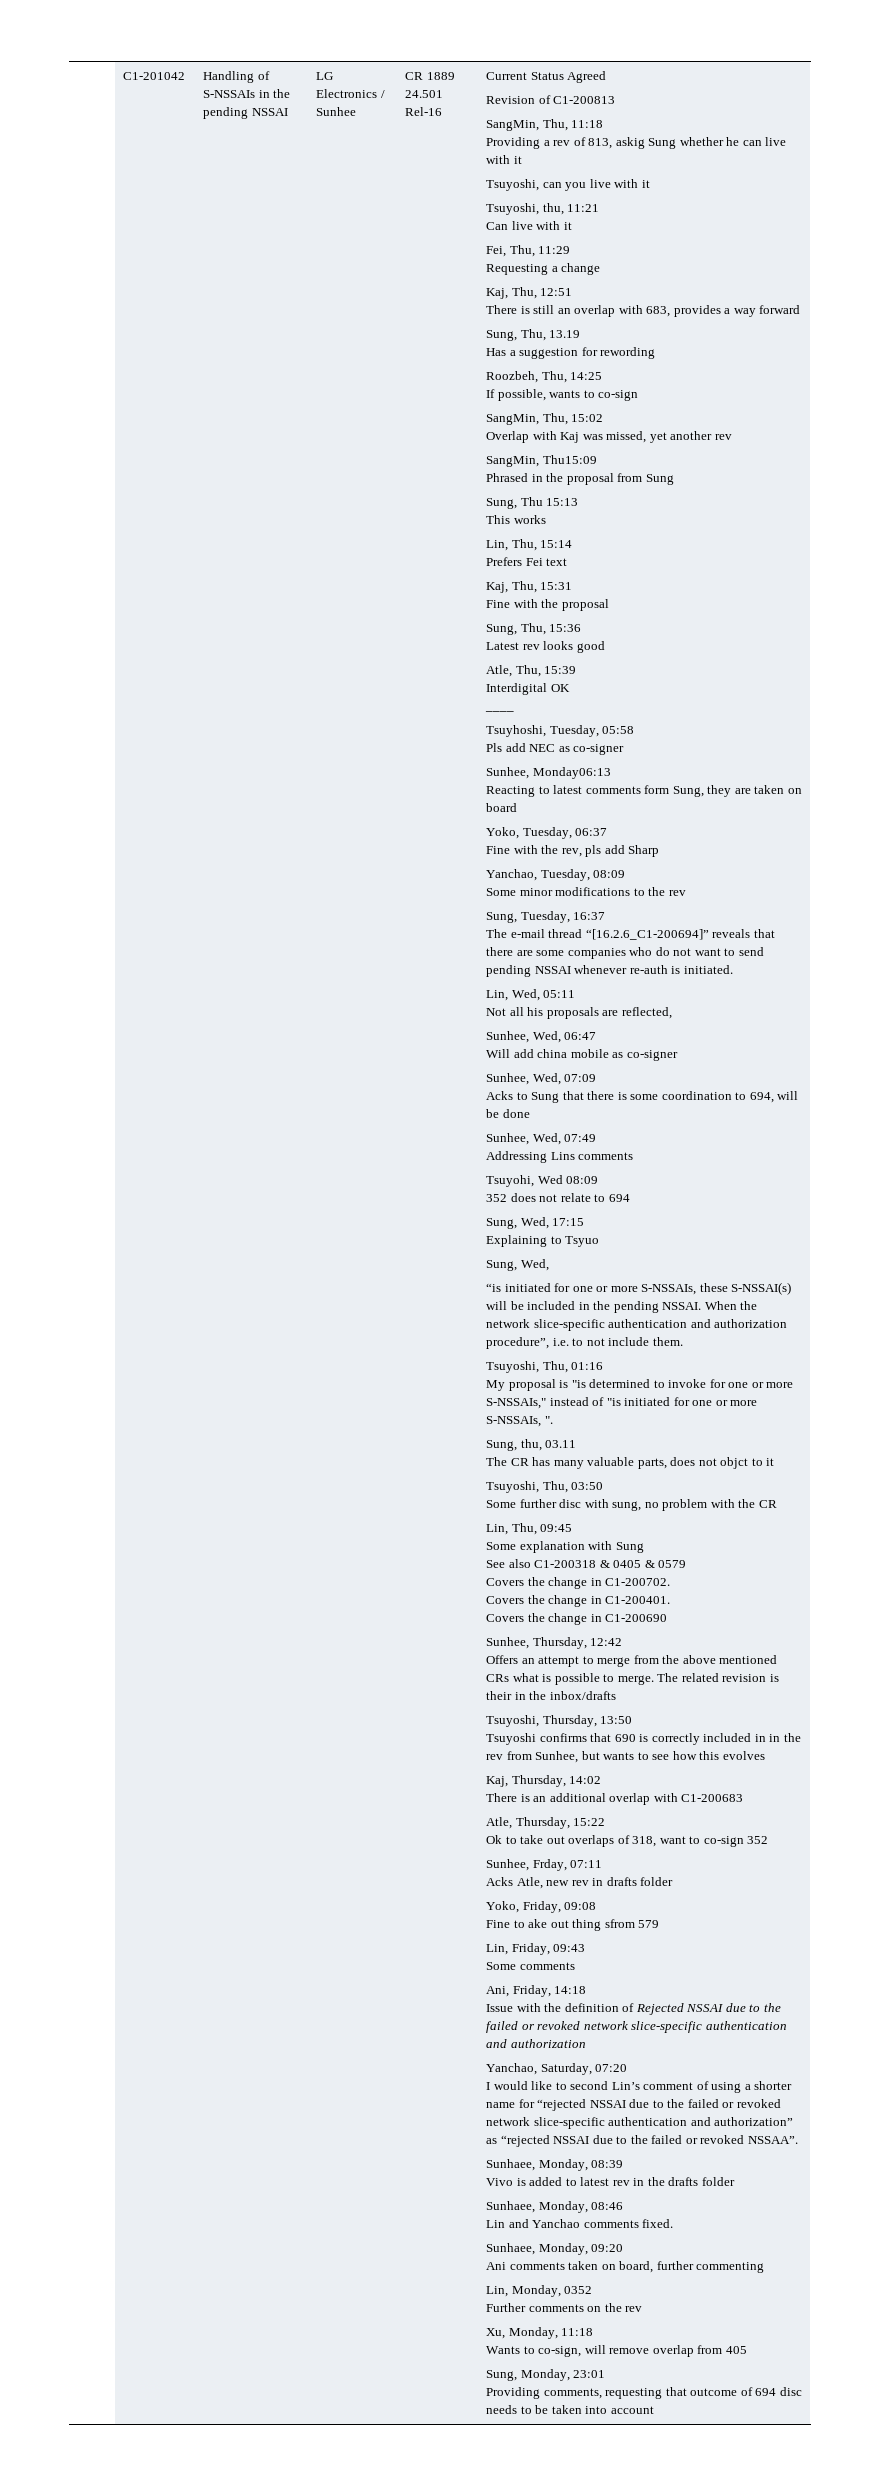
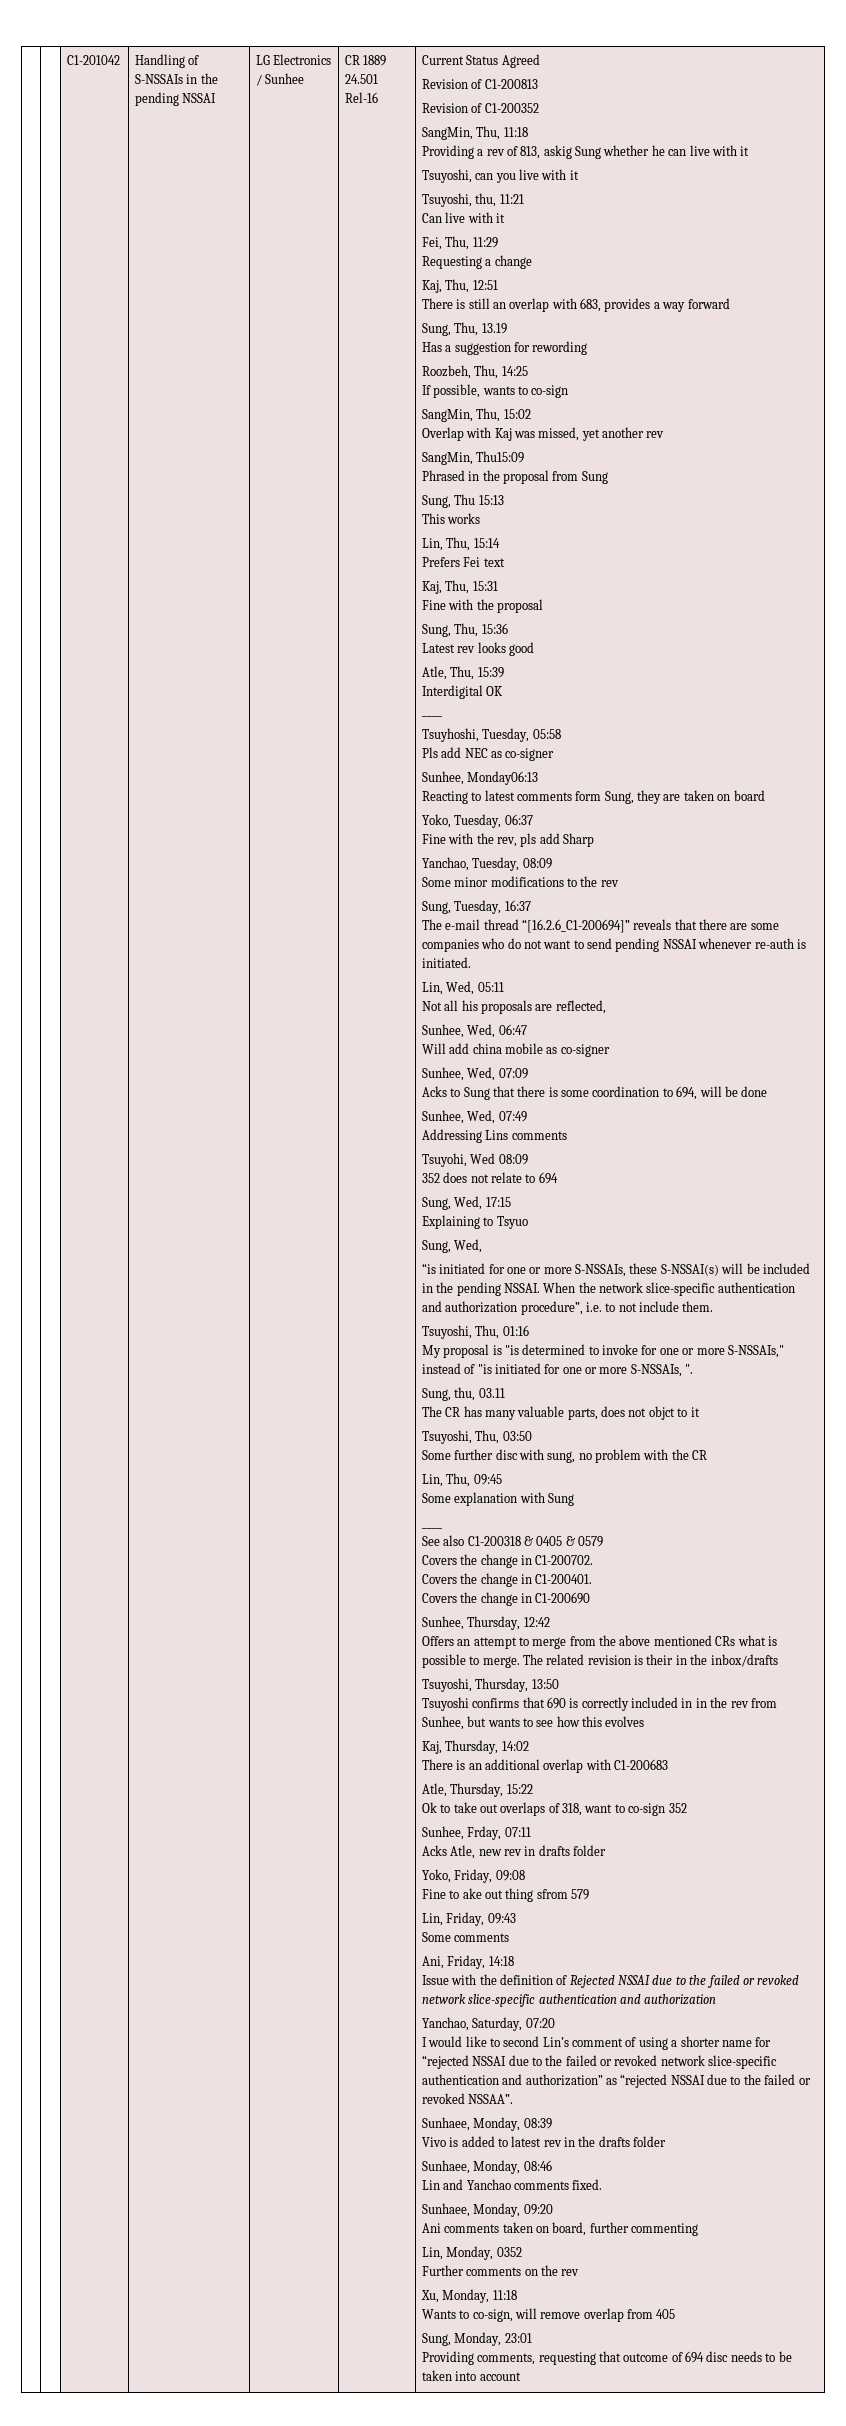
+ Revision of C1-200352
  Some explanation with Sung
+ ____

